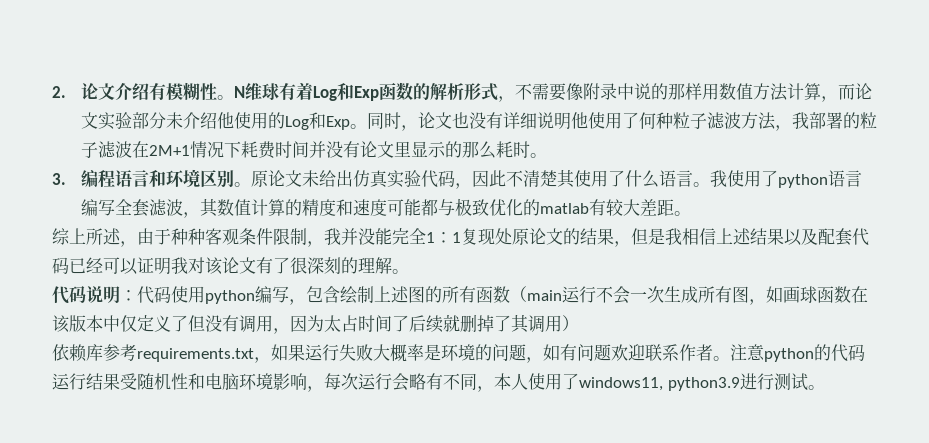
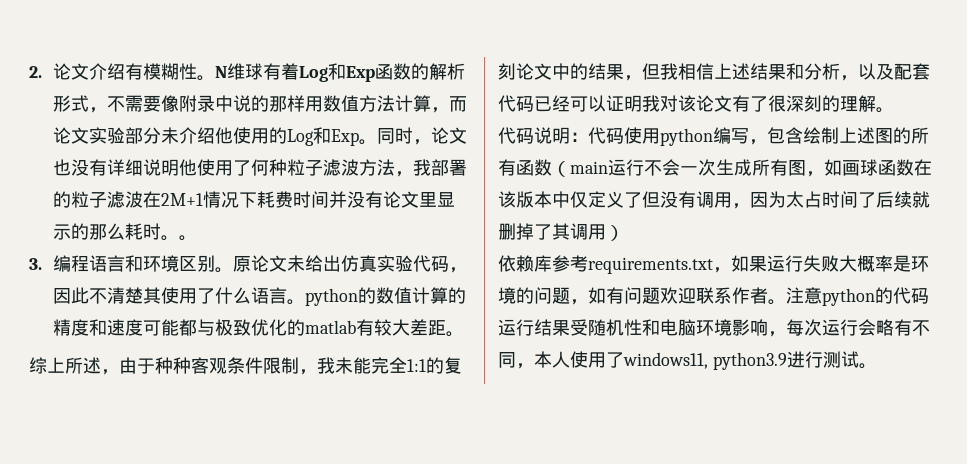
- 同时，论文也没有详细说明他使用了何种粒子滤波方法，我部署的粒子滤波在2M+1情况下耗费时间并没有论文里显示的那么耗时。
+ 同时，论文也没有详细说明他使用了何种粒子滤波方法，我部署的粒子滤波在2M+1情况下耗费时间并没有论文里显示的那么耗时。。
- 原论文未给出仿真实验代码，因此不清楚其使用了什么语言。我使用了python语言编写全套滤波，其数值计算的精度和速度可能都与极致优化的matlab有较大差距。
+ 原论文未给出仿真实验代码，因此不清楚其使用了什么语言。python的数值计算的精度和速度可能都与极致优化的matlab有较大差距。
- 综上所述，由于种种客观条件限制，我并没能完全1：1复现处原论文的结果，但是我相信上述结果以及配套代码已经可以证明我对该论文有了很深刻的理解。
+ 综上所述，由于种种客观条件限制，我未能完全1:1的复刻论文中的结果，但我相信上述结果和分析，以及配套代码已经可以证明我对该论文有了很深刻的理解。

